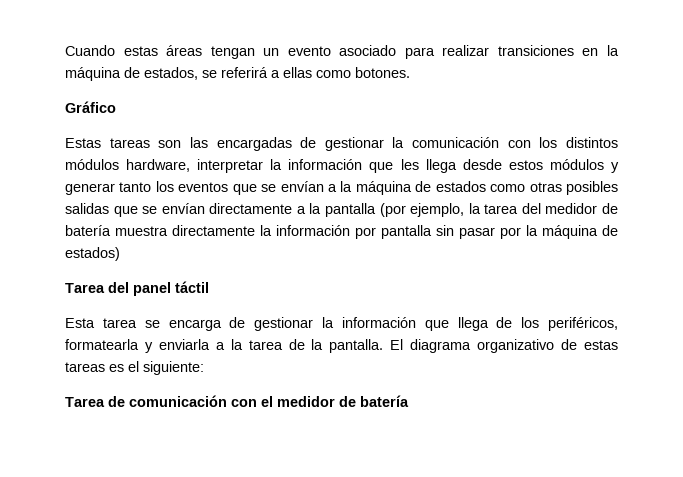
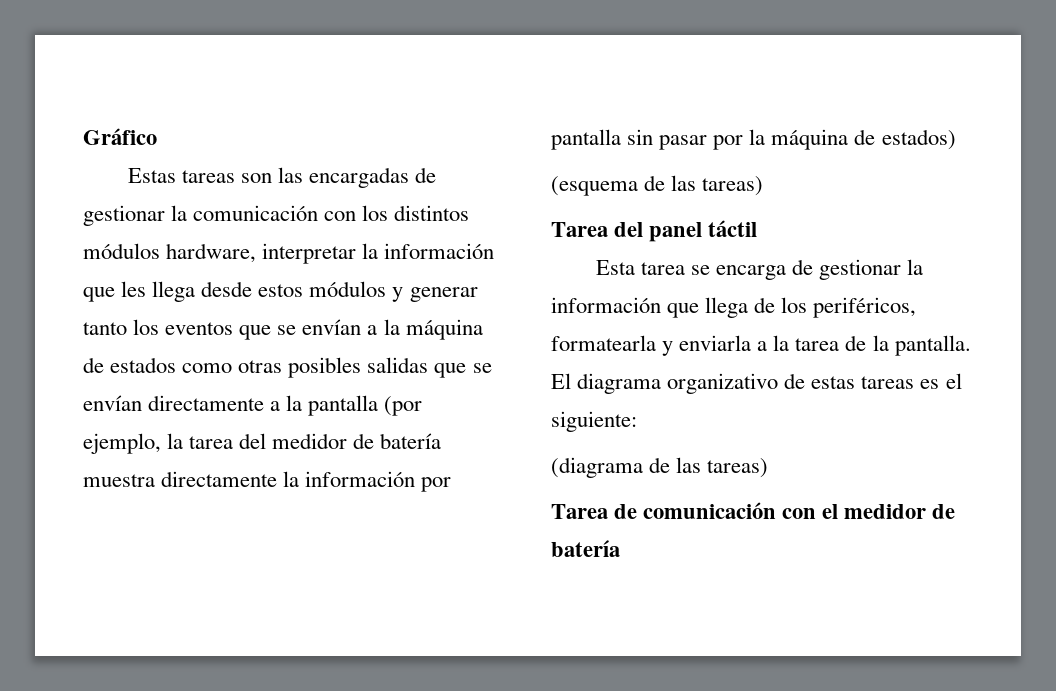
- Cuando estas áreas tengan un evento asociado para realizar transiciones en la máquina de estados, se referirá a ellas como botones.
+ (esquema de las tareas)
+ (diagrama de las tareas)

